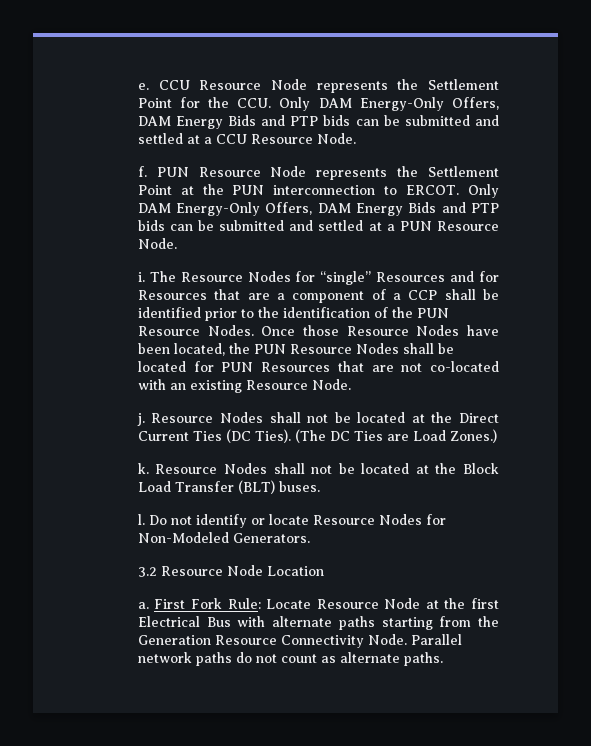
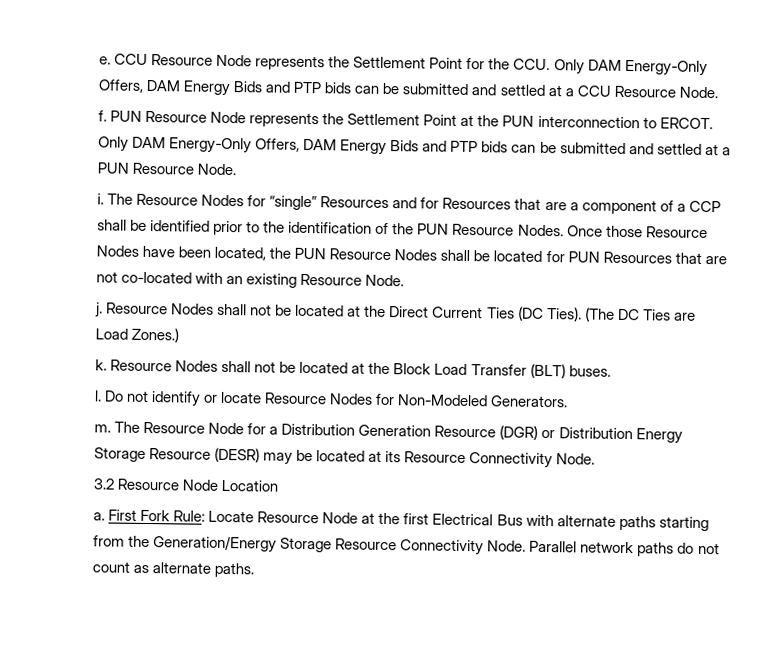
+ m. The Resource Node for a Distribution Generation Resource (DGR) or Distribution Energy Storage Resource (DESR) may be located at its Resource Connectivity Node.
- First Fork Rule: Locate Resource Node at the first Electrical Bus with alternate paths starting from the Generation Resource Connectivity Node.
+ First Fork Rule: Locate Resource Node at the first Electrical Bus with alternate paths starting from the Generation/Energy Storage Resource Connectivity Node.

